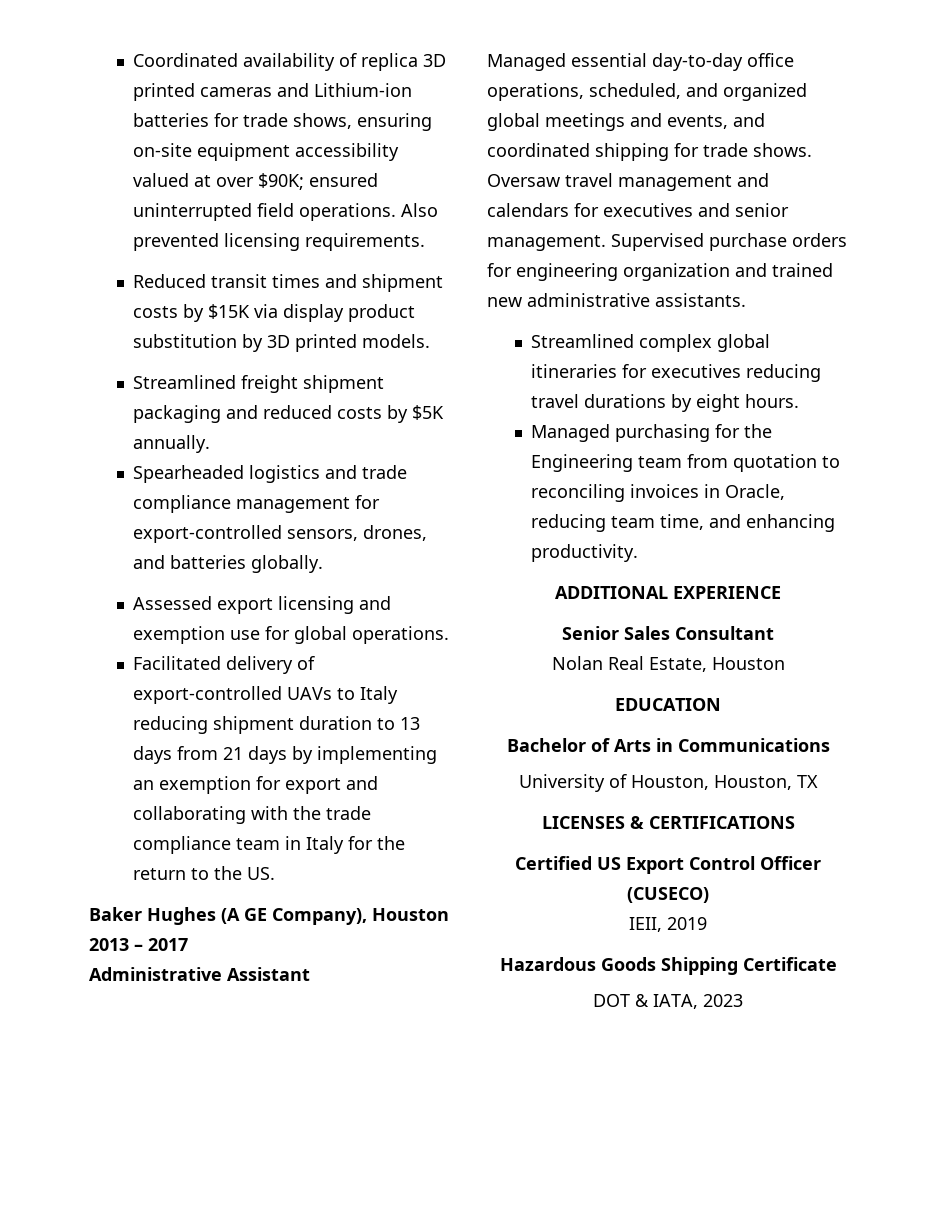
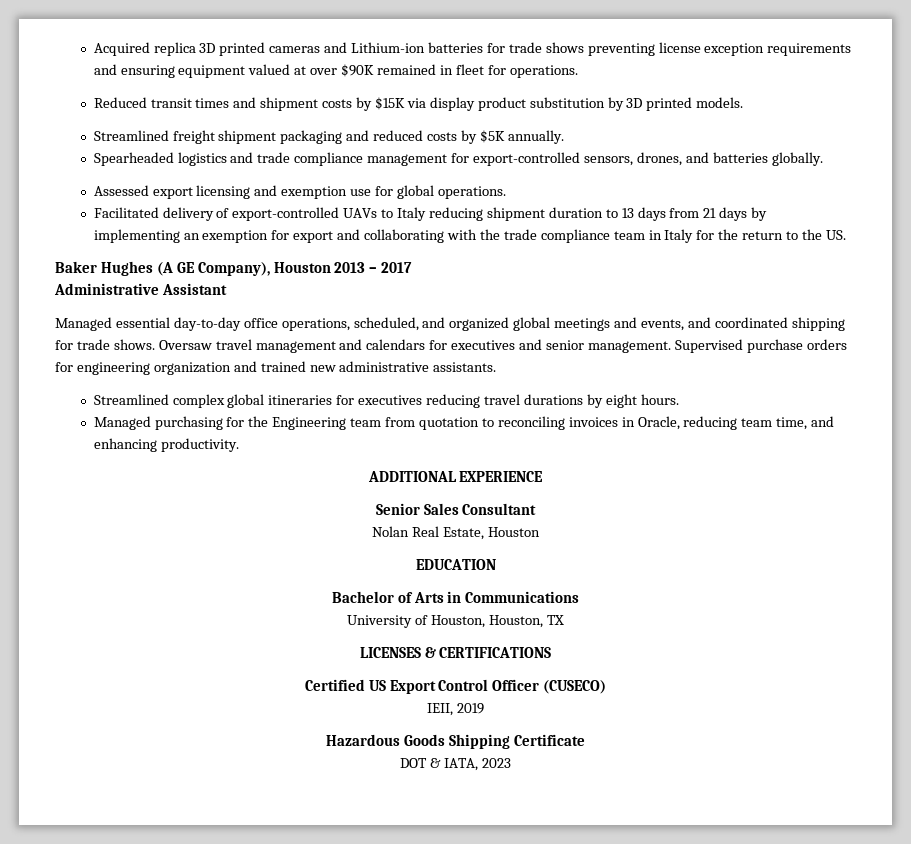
- Coordinated availability of replica 3D printed cameras and Lithium-ion batteries for trade shows, ensuring on-site equipment accessibility valued at over $90K; ensured uninterrupted field operations. Also prevented licensing requirements.
+ Acquired replica 3D printed cameras and Lithium-ion batteries for trade shows preventing license exception requirements and ensuring equipment valued at over $90K remained in fleet for operations.

